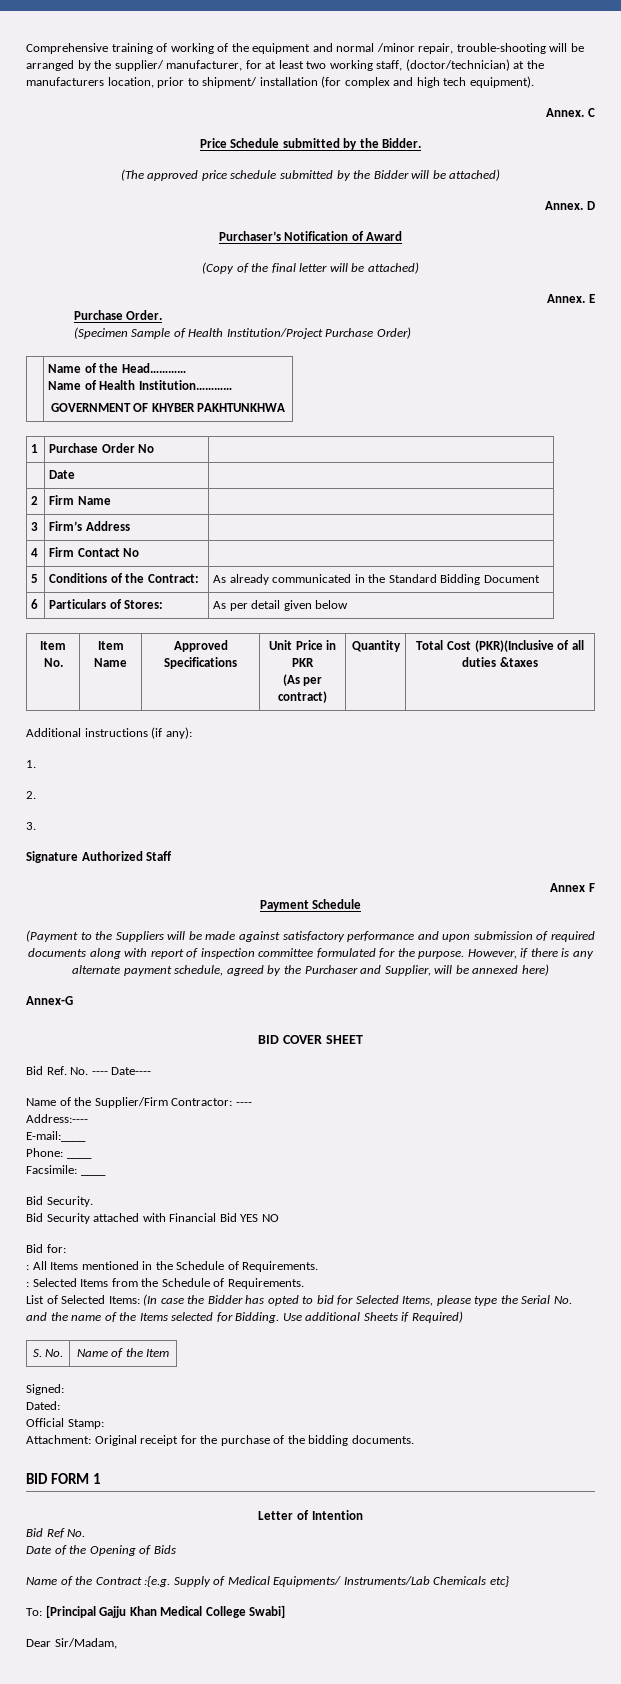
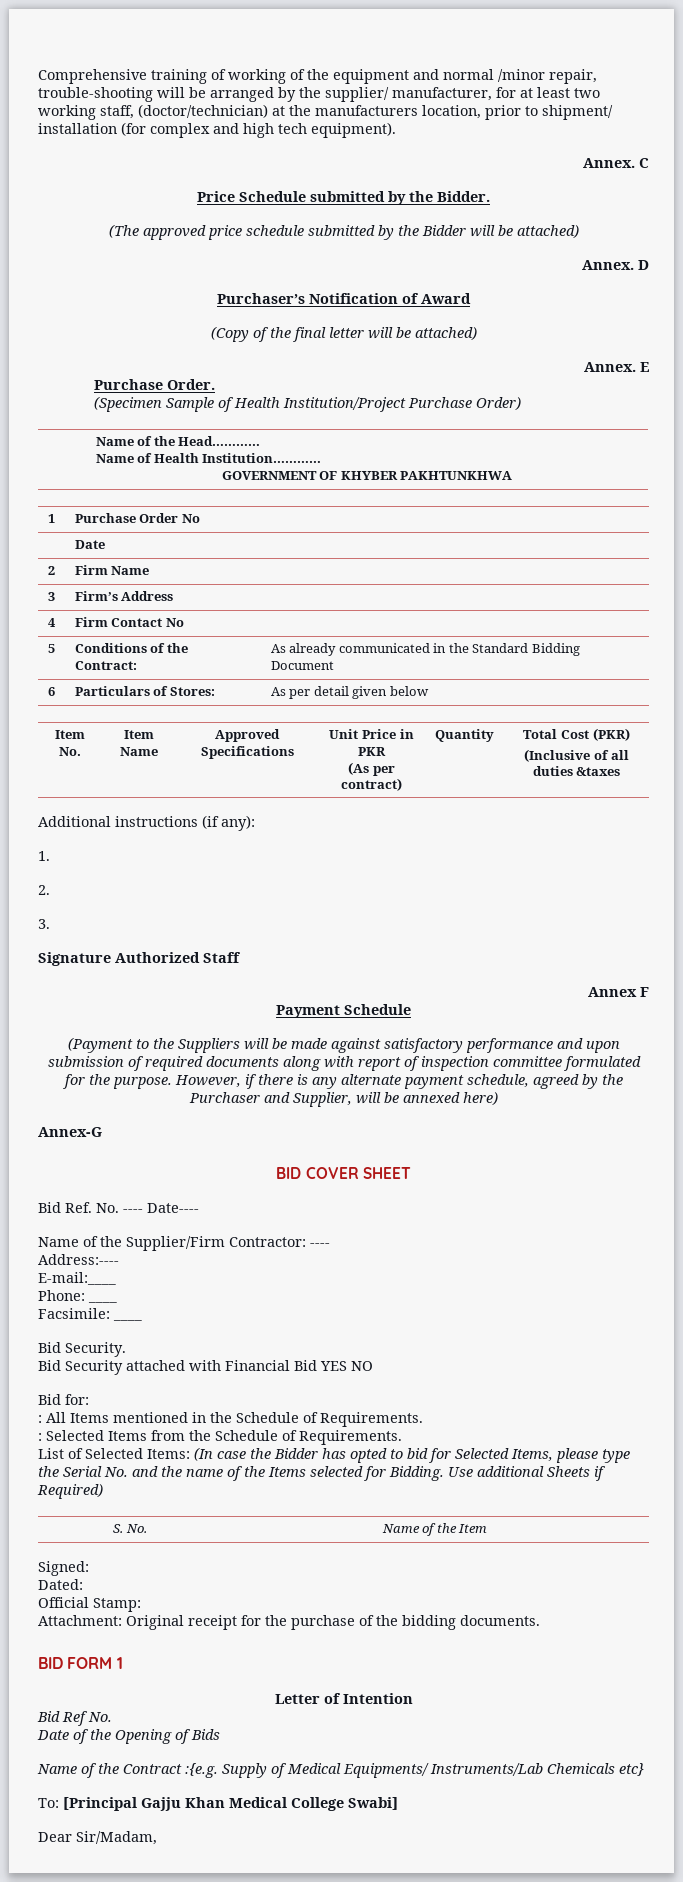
  Item No. | Item Name | Approved Specifications | Unit Price in PKR
- (As per contract) | Quantity | Total Cost (PKR)(Inclusive of all duties &taxes
+ (As per contract) | Quantity | Total Cost (PKR)
+ (Inclusive of all duties &taxes

